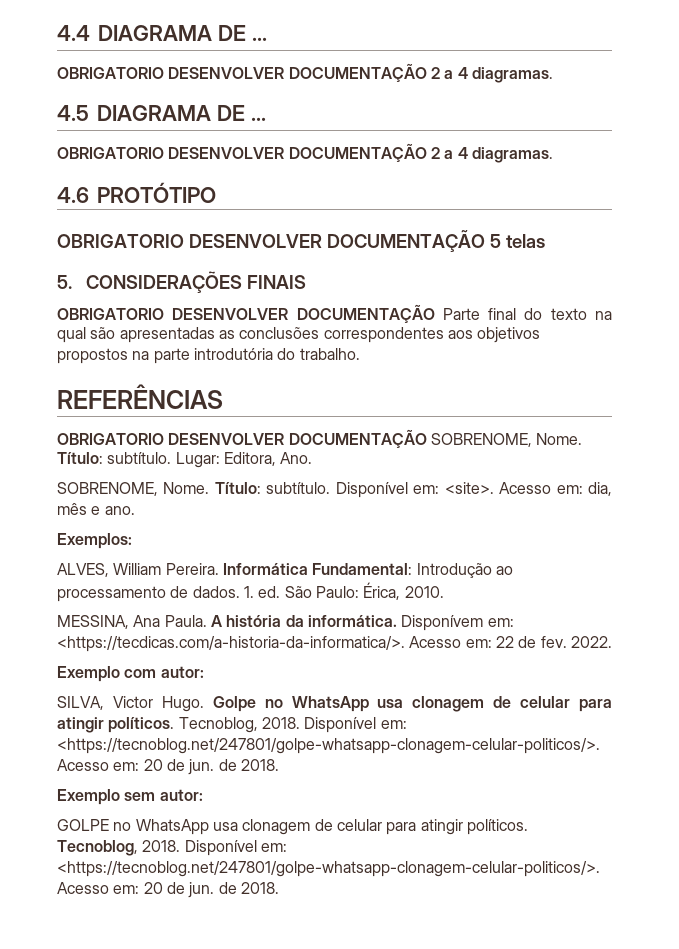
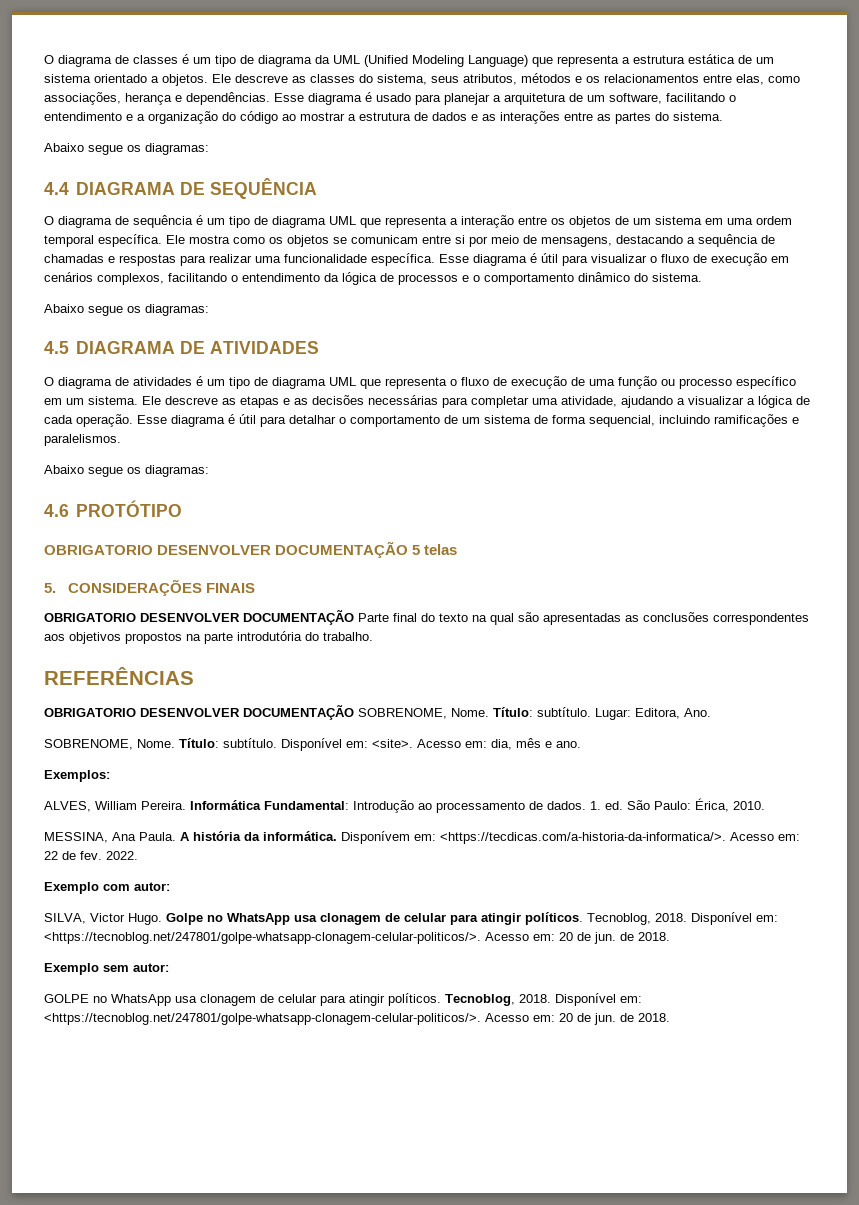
- 4.4 DIAGRAMA DE ...
- OBRIGATORIO DESENVOLVER DOCUMENTAÇÃO 2 a 4 diagramas.
- 4.5 DIAGRAMA DE ...
- OBRIGATORIO DESENVOLVER DOCUMENTAÇÃO 2 a 4 diagramas.
+ O diagrama de classes é um tipo de diagrama da UML (Unified Modeling Language) que representa a estrutura estática de um sistema orientado a objetos. Ele descreve as classes do sistema, seus atributos, métodos e os relacionamentos entre elas, como associações, herança e dependências. Esse diagrama é usado para planejar a arquitetura de um software, facilitando o entendimento e a organização do código ao mostrar a estrutura de dados e as interações entre as partes do sistema.
+ Abaixo segue os diagramas:
+ 4.4 DIAGRAMA DE SEQUÊNCIA
+ O diagrama de sequência é um tipo de diagrama UML que representa a interação entre os objetos de um sistema em uma ordem temporal específica. Ele mostra como os objetos se comunicam entre si por meio de mensagens, destacando a sequência de chamadas e respostas para realizar uma funcionalidade específica. Esse diagrama é útil para visualizar o fluxo de execução em cenários complexos, facilitando o entendimento da lógica de processos e o comportamento dinâmico do sistema.
+ Abaixo segue os diagramas:
+ 4.5 DIAGRAMA DE ATIVIDADES
+ O diagrama de atividades é um tipo de diagrama UML que representa o fluxo de execução de uma função ou processo específico em um sistema. Ele descreve as etapas e as decisões necessárias para completar uma atividade, ajudando a visualizar a lógica de cada operação. Esse diagrama é útil para detalhar o comportamento de um sistema de forma sequencial, incluindo ramificações e paralelismos.
+ Abaixo segue os diagramas:

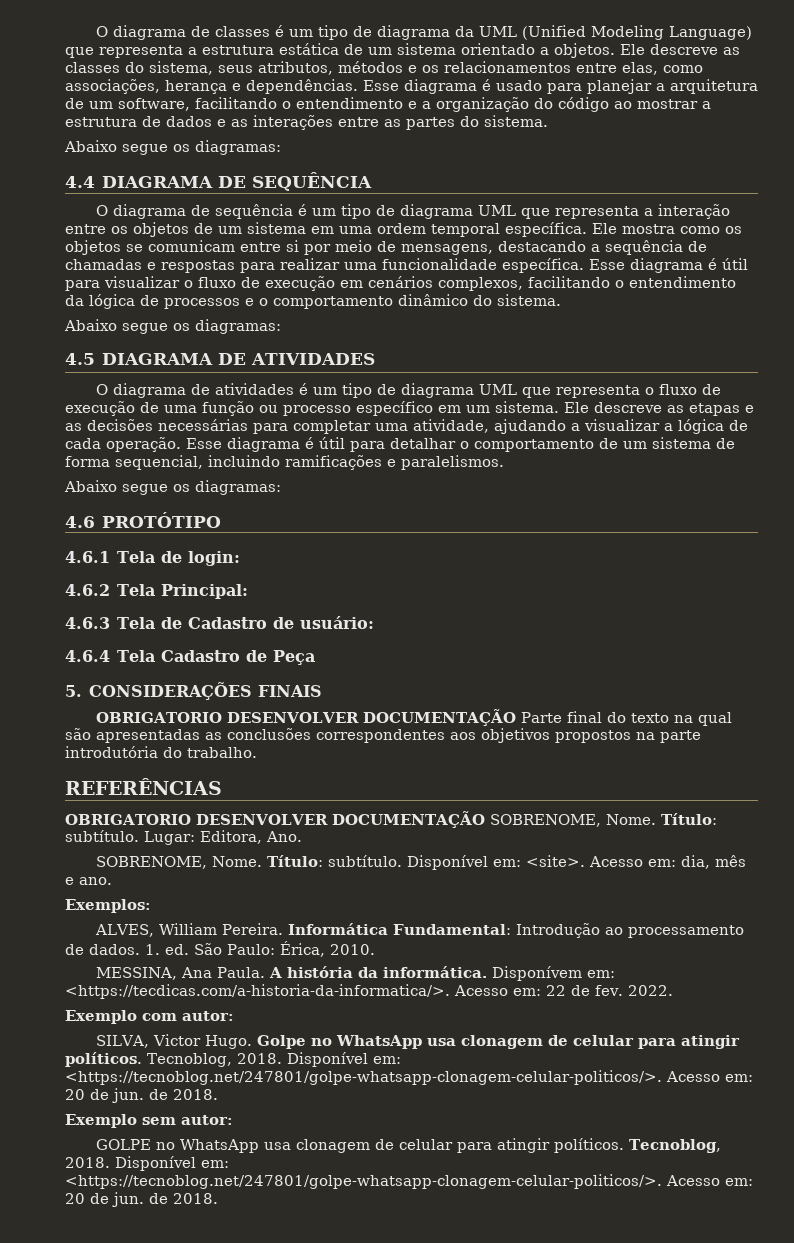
- OBRIGATORIO DESENVOLVER DOCUMENTAÇÃO 5 telas
+ 4.6.1 Tela de login:
+ 4.6.2 Tela Principal:
+ 4.6.3 Tela de Cadastro de usuário:
+ 4.6.4 Tela Cadastro de Peça

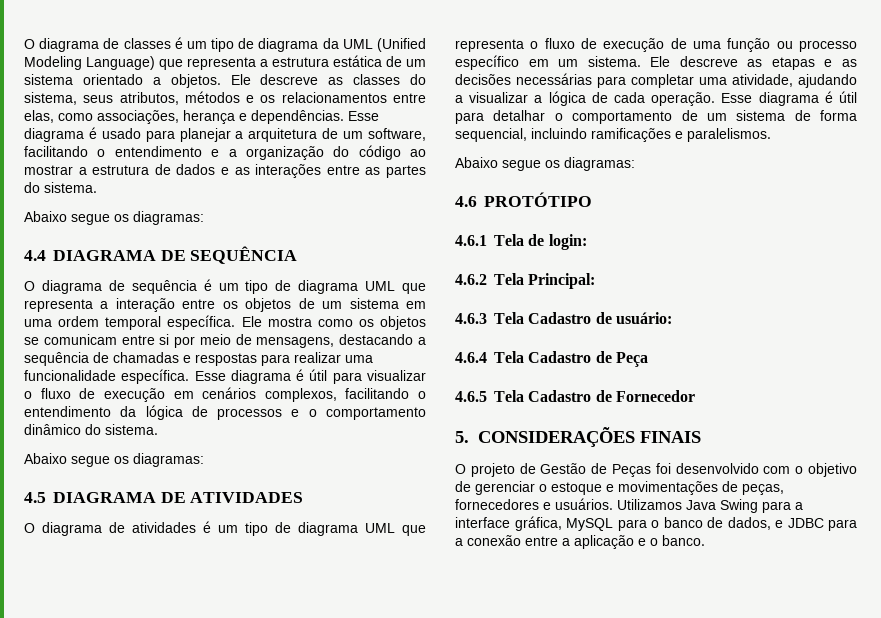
- 4.6.3 Tela de Cadastro de usuário:
+ 4.6.3 Tela Cadastro de usuário:
+ 4.6.5 Tela Cadastro de Fornecedor
  5. CONSIDERAÇÕES FINAIS
- OBRIGATORIO DESENVOLVER DOCUMENTAÇÃO Parte final do texto na qual são apresentadas as conclusões correspondentes aos objetivos propostos na parte introdutória do trabalho.
- REFERÊNCIAS
- OBRIGATORIO DESENVOLVER DOCUMENTAÇÃO SOBRENOME, Nome. Título: subtítulo. Lugar: Editora, Ano.
- SOBRENOME, Nome. Título: subtítulo. Disponível em: <site>. Acesso em: dia, mês e ano.
- Exemplos:
- ALVES, William Pereira. Informática Fundamental: Introdução ao processamento de dados. 1. ed. São Paulo: Érica, 2010.
- MESSINA, Ana Paula. A história da informática. Disponívem em: <https://tecdicas.com/a-historia-da-informatica/>. Acesso em: 22 de fev. 2022.
- Exemplo com autor:
- SILVA, Victor Hugo. Golpe no WhatsApp usa clonagem de celular para atingir políticos. Tecnoblog, 2018. Disponível em: <https://tecnoblog.net/247801/golpe-whatsapp-clonagem-celular-politicos/>. Acesso em: 20 de jun. de 2018.
- Exemplo sem autor:
- GOLPE no WhatsApp usa clonagem de celular para atingir políticos. Tecnoblog, 2018. Disponível em: <https://tecnoblog.net/247801/golpe-whatsapp-clonagem-celular-politicos/>. Acesso em: 20 de jun. de 2018.
+ O projeto de Gestão de Peças foi desenvolvido com o objetivo de gerenciar o estoque e movimentações de peças, fornecedores e usuários. Utilizamos Java Swing para a interface gráfica, MySQL para o banco de dados, e JDBC para a conexão entre a aplicação e o banco.

